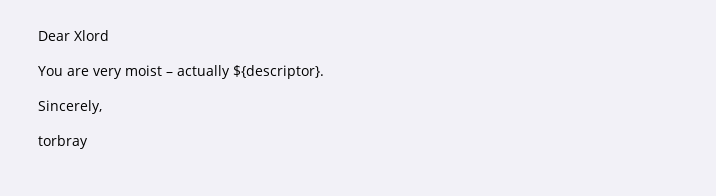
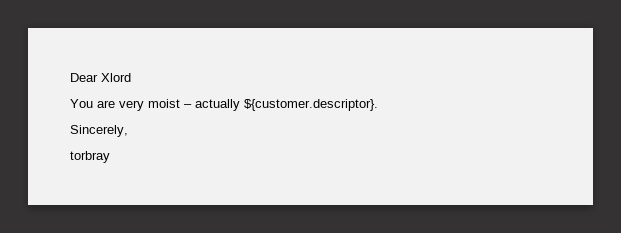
- You are very moist – actually ${descriptor}.
+ You are very moist – actually ${customer.descriptor}.

